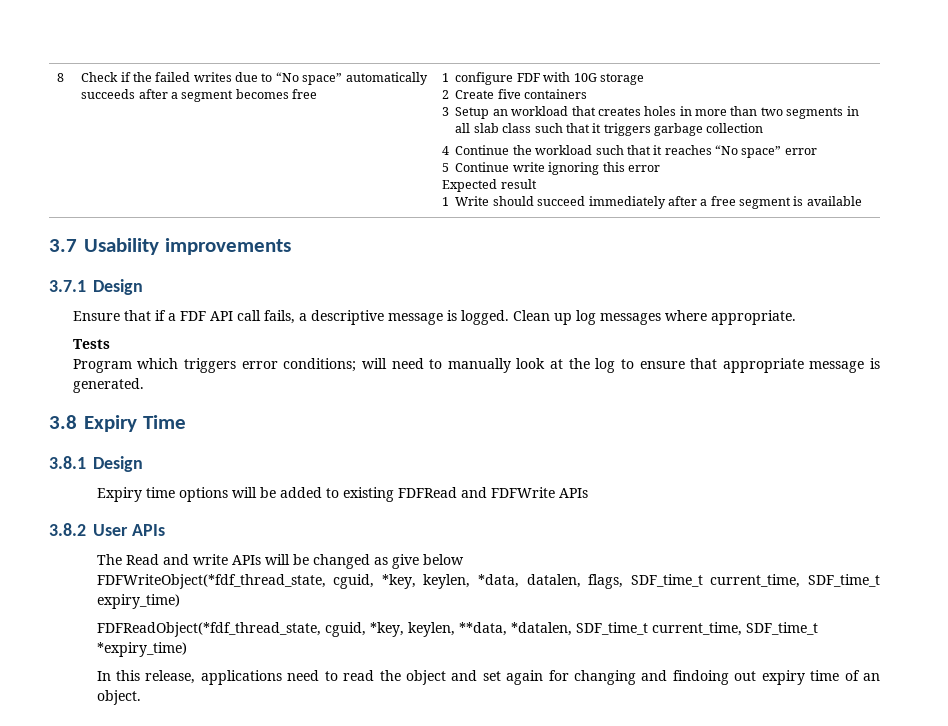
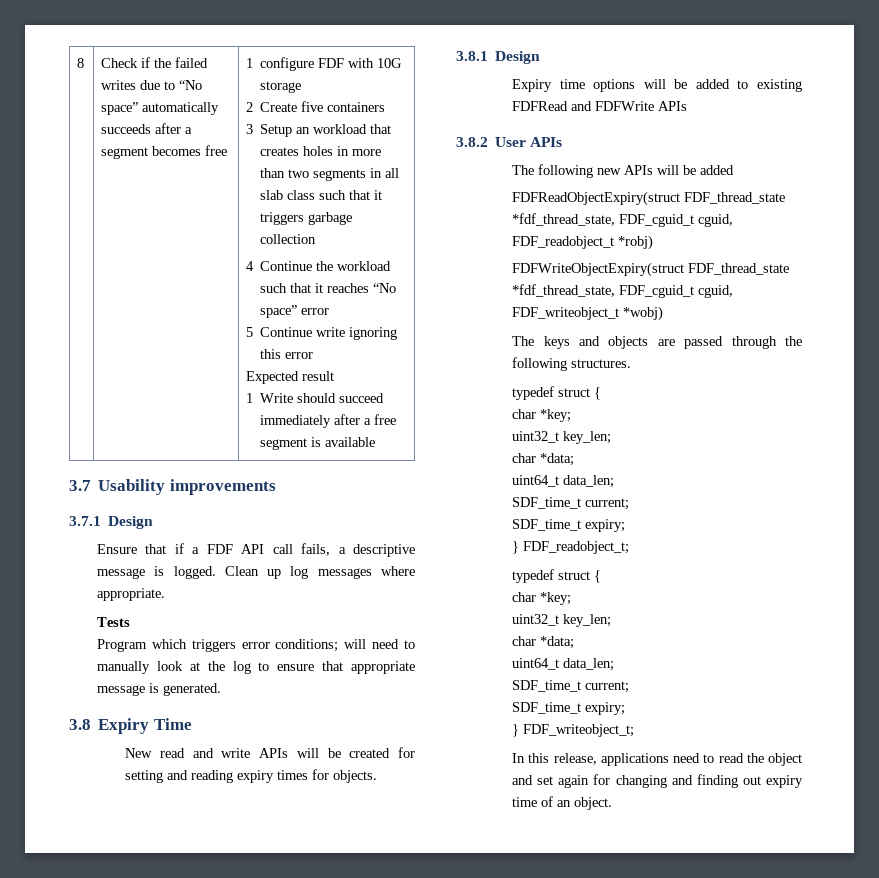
+ New read and write APIs will be created for setting and reading expiry times for objects.
- The Read and write APIs will be changed as give below
- FDFWriteObject(*fdf_thread_state, cguid, *key, keylen, *data, datalen, flags, SDF_time_t current_time, SDF_time_t expiry_time)
- FDFReadObject(*fdf_thread_state, cguid, *key, keylen, **data, *datalen, SDF_time_t current_time, SDF_time_t *expiry_time)
+ The following new APIs will be added
+ FDFReadObjectExpiry(struct FDF_thread_state *fdf_thread_state, FDF_cguid_t cguid, FDF_readobject_t *robj)
+ FDFWriteObjectExpiry(struct FDF_thread_state *fdf_thread_state, FDF_cguid_t cguid, FDF_writeobject_t *wobj)
+ The keys and objects are passed through the following structures.
+ typedef struct {
+ char *key;
+ uint32_t key_len;
+ char *data;
+ uint64_t data_len;
+ SDF_time_t current;
+ SDF_time_t expiry;
+ } FDF_readobject_t;
+ typedef struct {
+ char *key;
+ uint32_t key_len;
+ char *data;
+ uint64_t data_len;
+ SDF_time_t current;
+ SDF_time_t expiry;
+ } FDF_writeobject_t;
- In this release, applications need to read the object and set again for changing and findoing out expiry time of an object.
+ In this release, applications need to read the object and set again for changing and finding out expiry time of an object.

